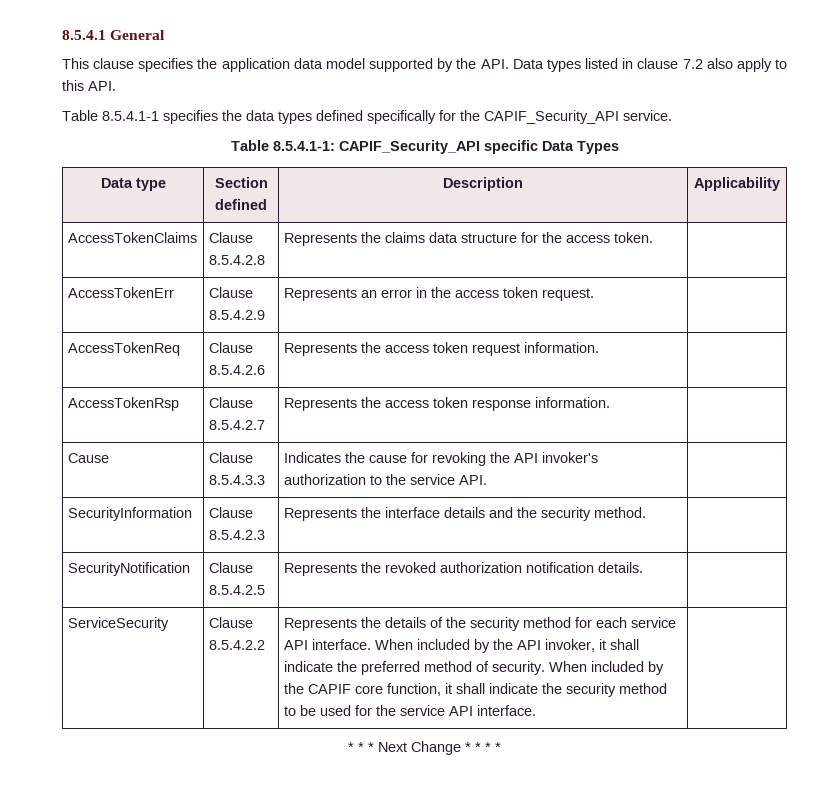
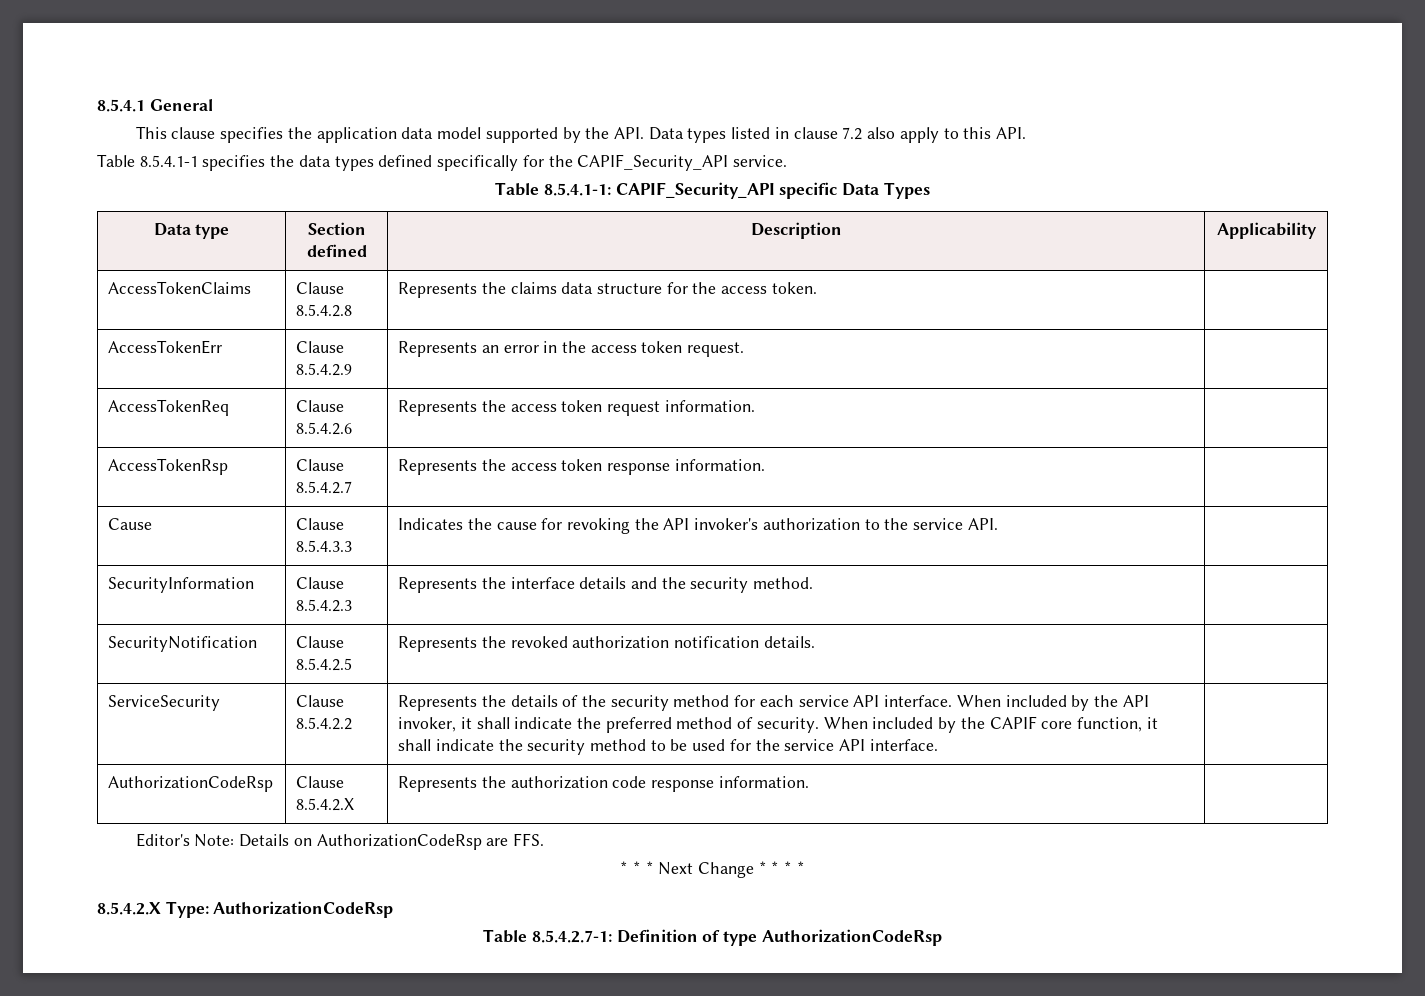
+ AuthorizationCodeRsp | Clause 8.5.4.2.X | Represents the authorization code response information. |
+ Editor's Note: Details on AuthorizationCodeRsp are FFS.
+ 8.5.4.2.X Type: AuthorizationCodeRsp
+ Table 8.5.4.2.7-1: Definition of type AuthorizationCodeRsp

